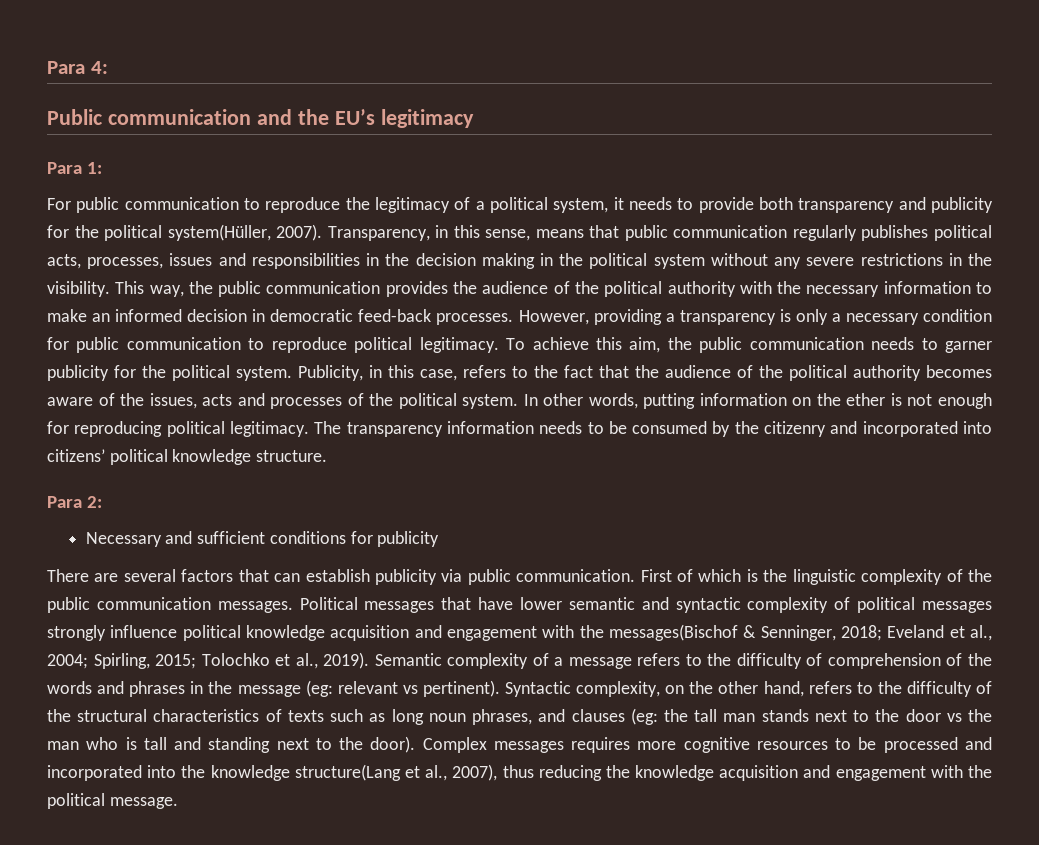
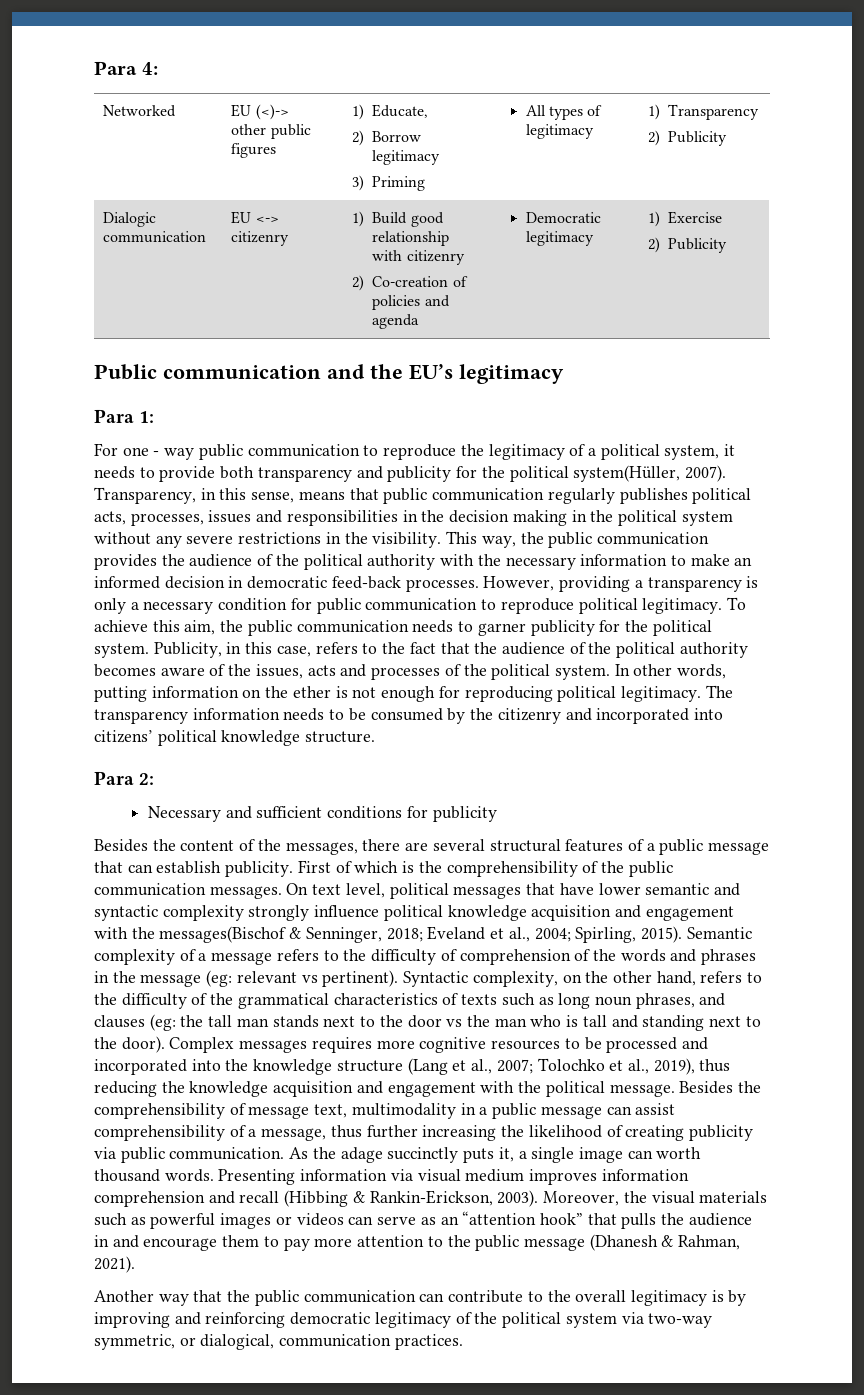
+ Networked | EU (<)-> other public figures | 1) Educate,
+ 2) Borrow legitimacy
+ 3) Priming | All types of legitimacy | 1) Transparency
+ 2) Publicity
+ Dialogic communication | EU <-> citizenry | 1) Build good relationship with citizenry
+ 2) Co-creation of policies and agenda | Democratic legitimacy | 1) Exercise
+ 2) Publicity
- For public communication to reproduce the legitimacy of a political system, it needs to provide both transparency and publicity for the political system(Hüller, 2007).
+ For one - way public communication to reproduce the legitimacy of a political system, it needs to provide both transparency and publicity for the political system(Hüller, 2007).
- There are several factors that can establish publicity via public communication.
+ Besides the content of the messages, there are several structural features of a public message that can establish publicity.
- First of which is the linguistic complexity of the public communication messages.
+ First of which is the comprehensibility of the public communication messages.
- Political messages that have lower semantic and syntactic complexity of political messages strongly influence political knowledge acquisition and engagement with the messages(Bischof & Senninger, 2018; Eveland et al., 2004; Spirling, 2015; Tolochko et al., 2019).
+ On text level, political messages that have lower semantic and syntactic complexity strongly influence political knowledge acquisition and engagement with the messages(Bischof & Senninger, 2018; Eveland et al., 2004; Spirling, 2015).
- Syntactic complexity, on the other hand, refers to the difficulty of the structural characteristics of texts such as long noun phrases, and clauses (eg: the tall man stands next to the door vs the man who is tall and standing next to the door).
+ Syntactic complexity, on the other hand, refers to the difficulty of the grammatical characteristics of texts such as long noun phrases, and clauses (eg: the tall man stands next to the door vs the man who is tall and standing next to the door).
- Complex messages requires more cognitive resources to be processed and incorporated into the knowledge structure(Lang et al., 2007), thus reducing the knowledge acquisition and engagement with the political message.
+ Complex messages requires more cognitive resources to be processed and incorporated into the knowledge structure (Lang et al., 2007; Tolochko et al., 2019), thus reducing the knowledge acquisition and engagement with the political message.
+ Besides the comprehensibility of message text, multimodality in a public message can assist comprehensibility of a message, thus further increasing the likelihood of creating publicity via public communication. As the adage succinctly puts it, a single image can worth thousand words. Presenting information via visual medium improves information comprehension and recall (Hibbing & Rankin-Erickson, 2003). Moreover, the visual materials such as powerful images or videos can serve as an “attention hook” that pulls the audience in and encourage them to pay more attention to the public message (Dhanesh & Rahman, 2021).
+ Another way that the public communication can contribute to the overall legitimacy is by improving and reinforcing democratic legitimacy of the political system via two-way symmetric, or dialogical, communication practices.

